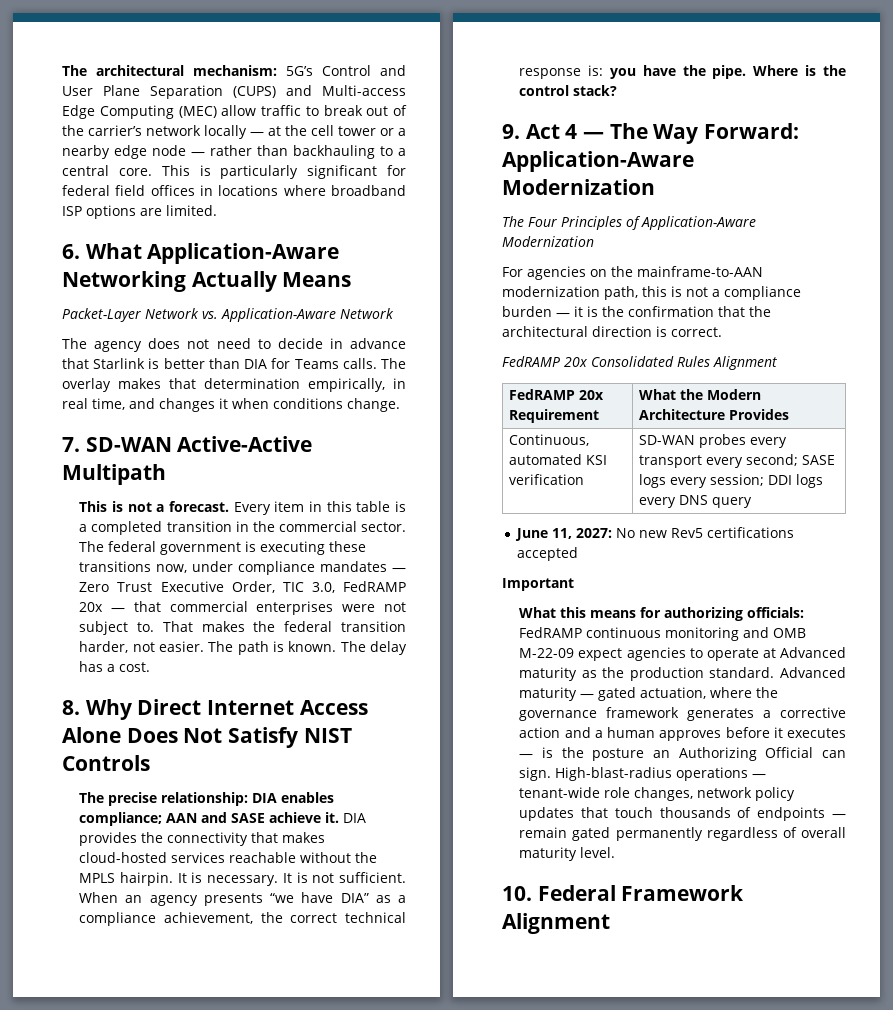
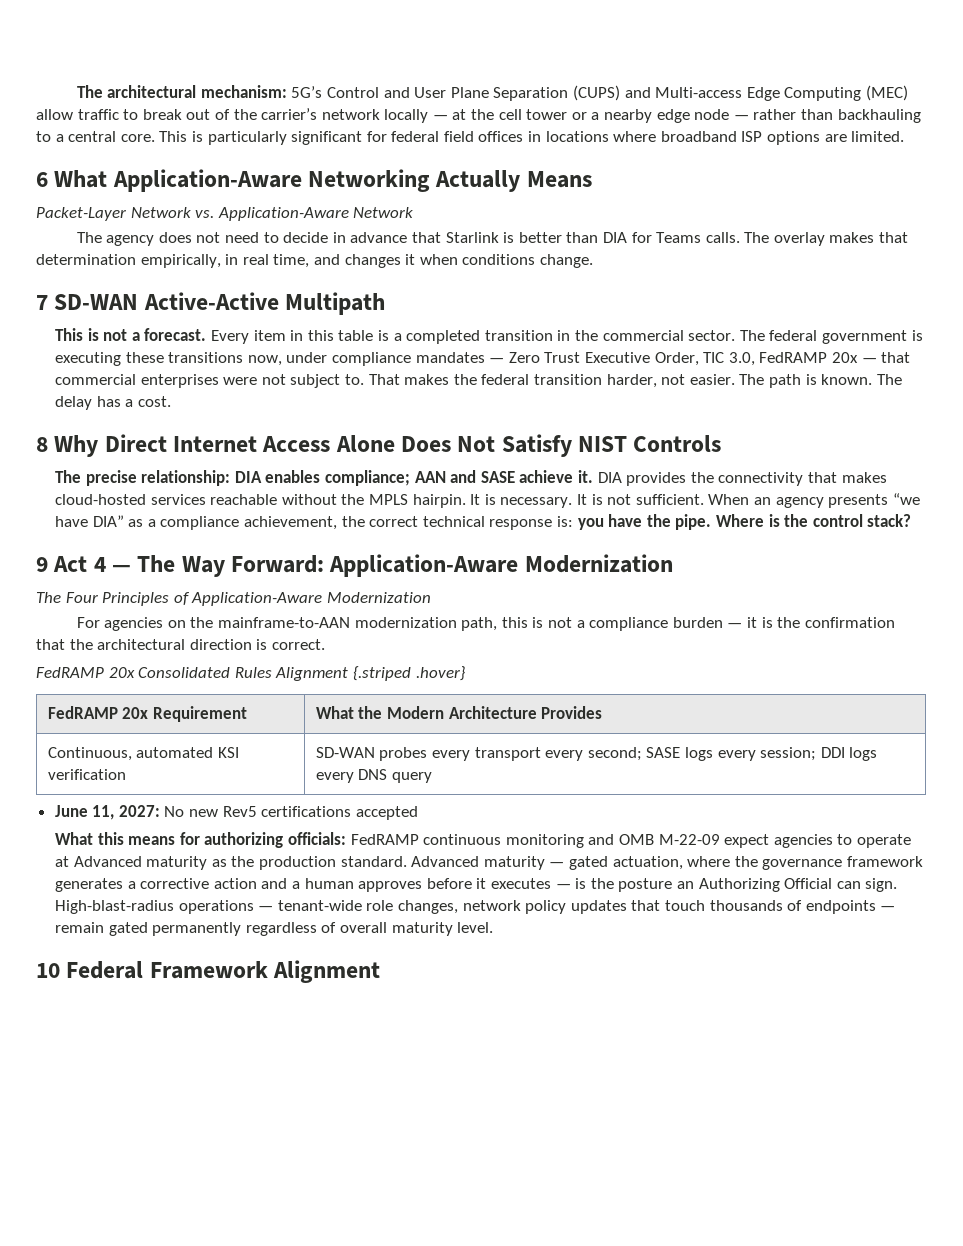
- 6. What Application-Aware Networking Actually Means
+ 6 What Application-Aware Networking Actually Means
- 7. SD-WAN Active-Active Multipath
+ 7 SD-WAN Active-Active Multipath
- 8. Why Direct Internet Access Alone Does Not Satisfy NIST Controls
+ 8 Why Direct Internet Access Alone Does Not Satisfy NIST Controls
- 9. Act 4 — The Way Forward: Application-Aware Modernization
+ 9 Act 4 — The Way Forward: Application-Aware Modernization
- FedRAMP 20x Consolidated Rules Alignment
+ FedRAMP 20x Consolidated Rules Alignment {.striped .hover}
- Important
- 10. Federal Framework Alignment
+ 10 Federal Framework Alignment

